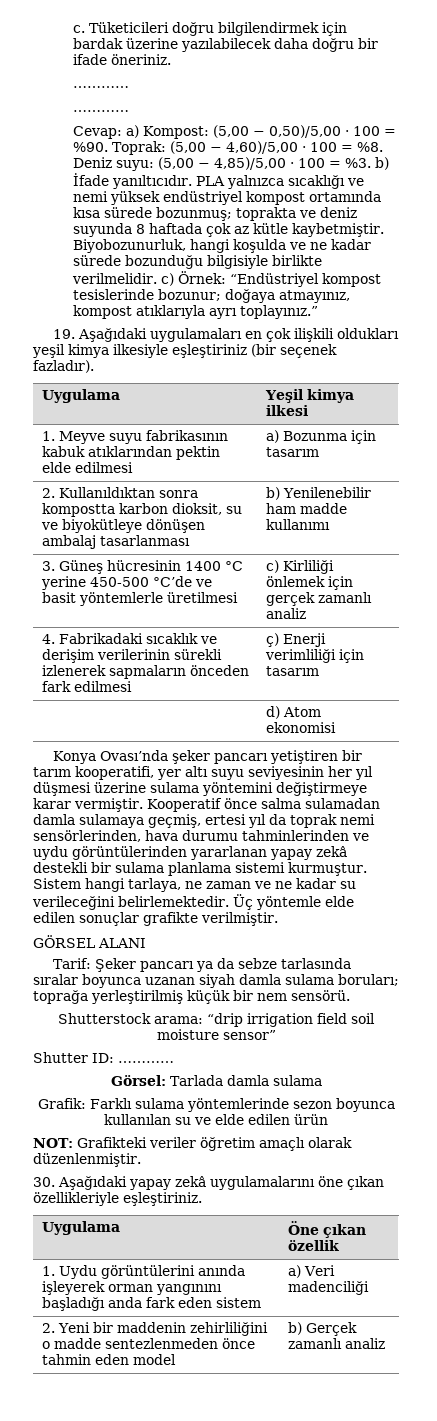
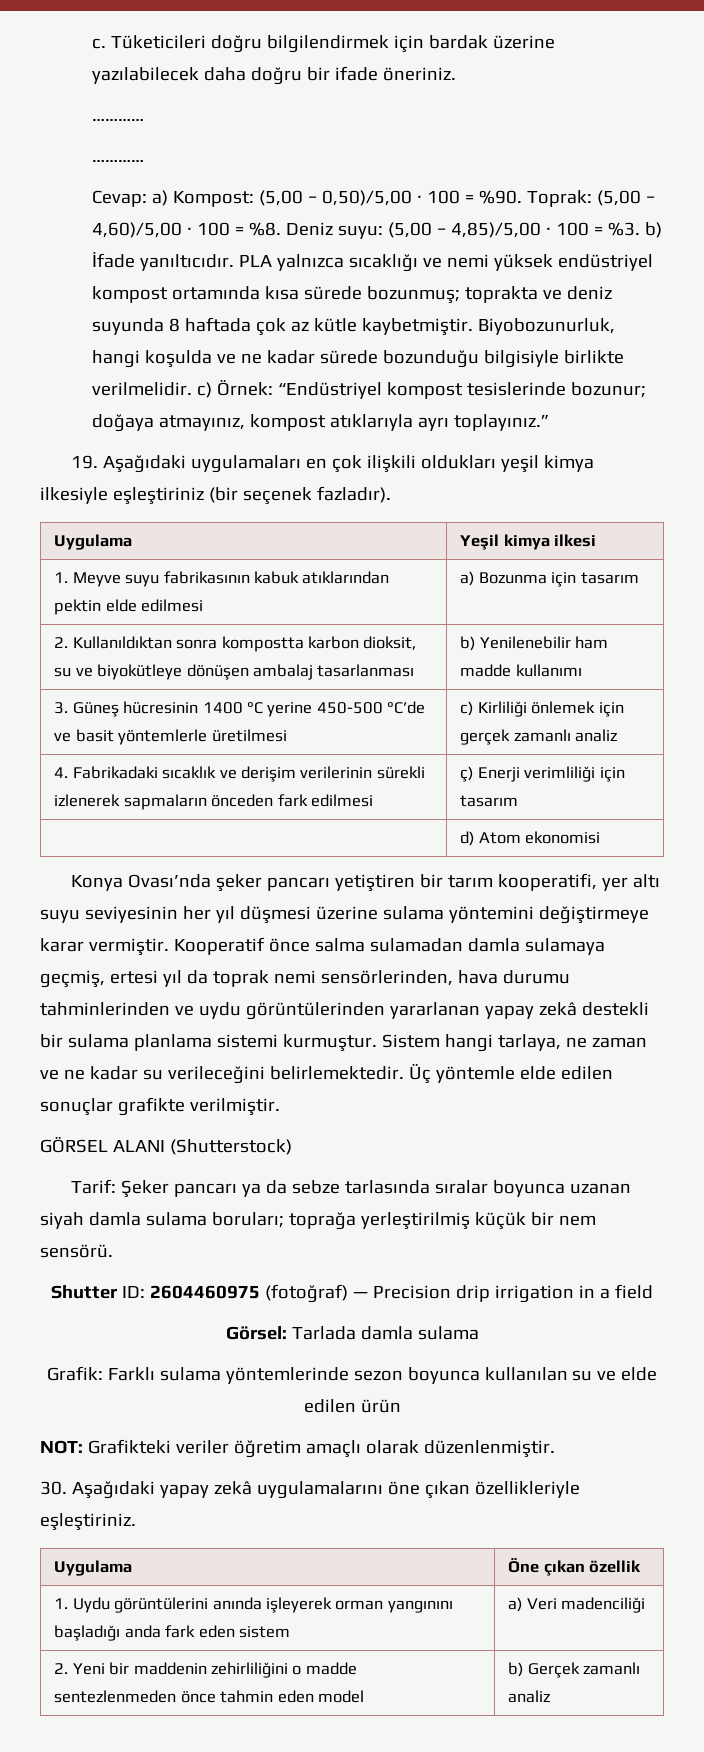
- GÖRSEL ALANI
+ GÖRSEL ALANI (Shutterstock)
- Shutterstock arama: “drip irrigation field soil moisture sensor”
- Shutter ID: …………
+ Shutter ID: 2604460975 (fotoğraf) — Precision drip irrigation in a field

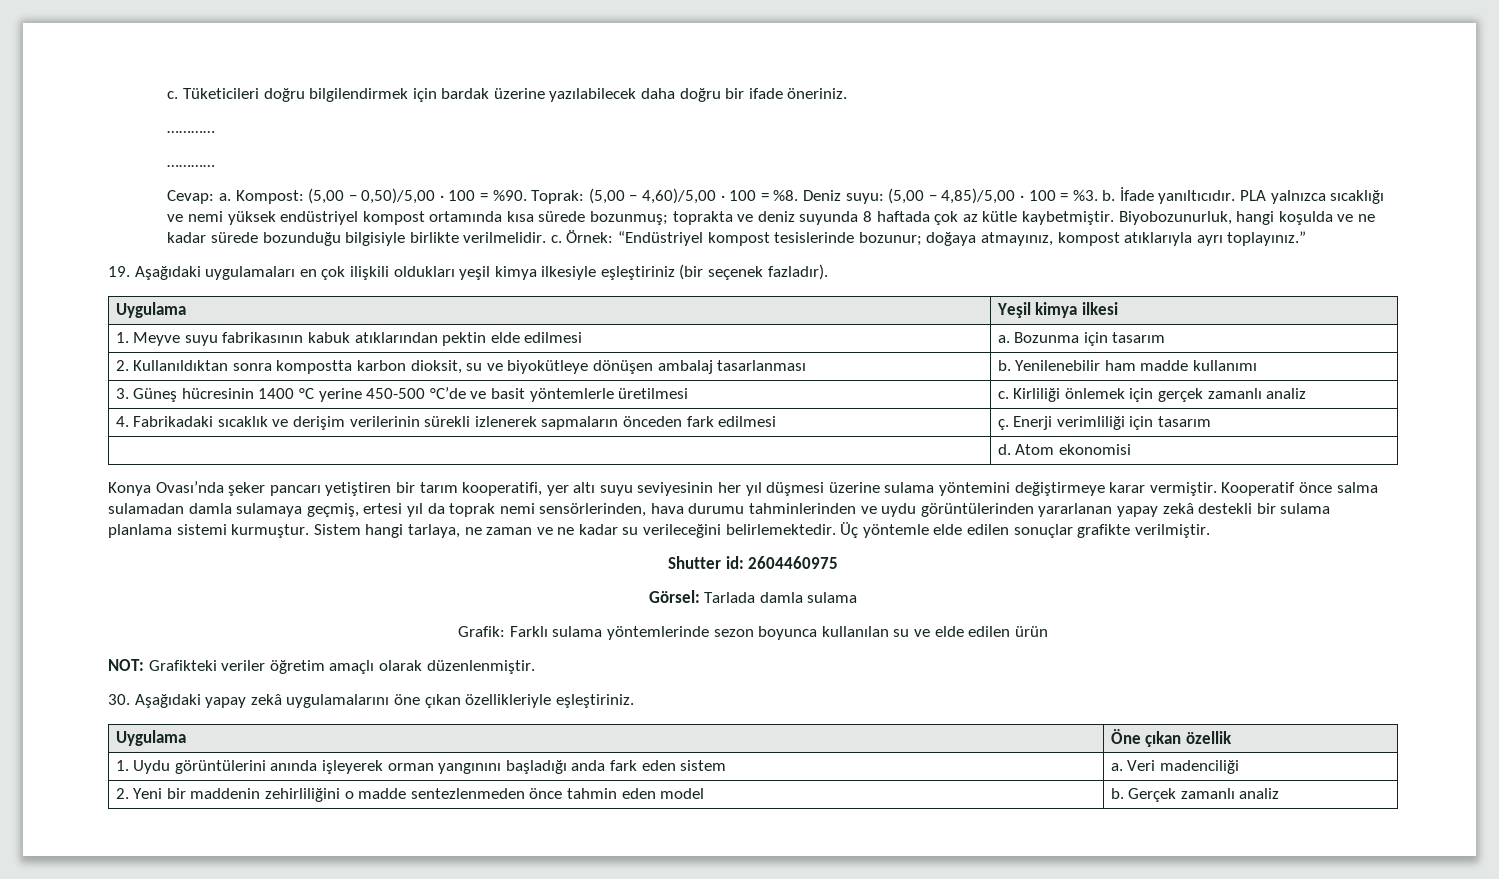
- Cevap: a) Kompost: (5,00 − 0,50)/5,00 · 100 = %90.
+ Cevap: a. Kompost: (5,00 − 0,50)/5,00 · 100 = %90.
- Deniz suyu: (5,00 − 4,85)/5,00 · 100 = %3. b) İfade yanıltıcıdır.
+ Deniz suyu: (5,00 − 4,85)/5,00 · 100 = %3. b. İfade yanıltıcıdır.
- Biyobozunurluk, hangi koşulda ve ne kadar sürede bozunduğu bilgisiyle birlikte verilmelidir. c) Örnek: “Endüstriyel kompost tesislerinde bozunur; doğaya atmayınız, kompost atıklarıyla ayrı toplayınız.”
+ Biyobozunurluk, hangi koşulda ve ne kadar sürede bozunduğu bilgisiyle birlikte verilmelidir. c. Örnek: “Endüstriyel kompost tesislerinde bozunur; doğaya atmayınız, kompost atıklarıyla ayrı toplayınız.”
- 1. Meyve suyu fabrikasının kabuk atıklarından pektin elde edilmesi | a) Bozunma için tasarım
+ 1. Meyve suyu fabrikasının kabuk atıklarından pektin elde edilmesi | a. Bozunma için tasarım
- 2. Kullanıldıktan sonra kompostta karbon dioksit, su ve biyokütleye dönüşen ambalaj tasarlanması | b) Yenilenebilir ham madde kullanımı
+ 2. Kullanıldıktan sonra kompostta karbon dioksit, su ve biyokütleye dönüşen ambalaj tasarlanması | b. Yenilenebilir ham madde kullanımı
- 3. Güneş hücresinin 1400 °C yerine 450-500 °C’de ve basit yöntemlerle üretilmesi | c) Kirliliği önlemek için gerçek zamanlı analiz
+ 3. Güneş hücresinin 1400 °C yerine 450-500 °C’de ve basit yöntemlerle üretilmesi | c. Kirliliği önlemek için gerçek zamanlı analiz
- 4. Fabrikadaki sıcaklık ve derişim verilerinin sürekli izlenerek sapmaların önceden fark edilmesi | ç) Enerji verimliliği için tasarım
+ 4. Fabrikadaki sıcaklık ve derişim verilerinin sürekli izlenerek sapmaların önceden fark edilmesi | ç. Enerji verimliliği için tasarım
- | d) Atom ekonomisi
+ | d. Atom ekonomisi
- GÖRSEL ALANI (Shutterstock)
- Tarif: Şeker pancarı ya da sebze tarlasında sıralar boyunca uzanan siyah damla sulama boruları; toprağa yerleştirilmiş küçük bir nem sensörü.
- Shutter ID: 2604460975 (fotoğraf) — Precision drip irrigation in a field
+ Shutter id: 2604460975
- 1. Uydu görüntülerini anında işleyerek orman yangınını başladığı anda fark eden sistem | a) Veri madenciliği
+ 1. Uydu görüntülerini anında işleyerek orman yangınını başladığı anda fark eden sistem | a. Veri madenciliği
- 2. Yeni bir maddenin zehirliliğini o madde sentezlenmeden önce tahmin eden model | b) Gerçek zamanlı analiz
+ 2. Yeni bir maddenin zehirliliğini o madde sentezlenmeden önce tahmin eden model | b. Gerçek zamanlı analiz

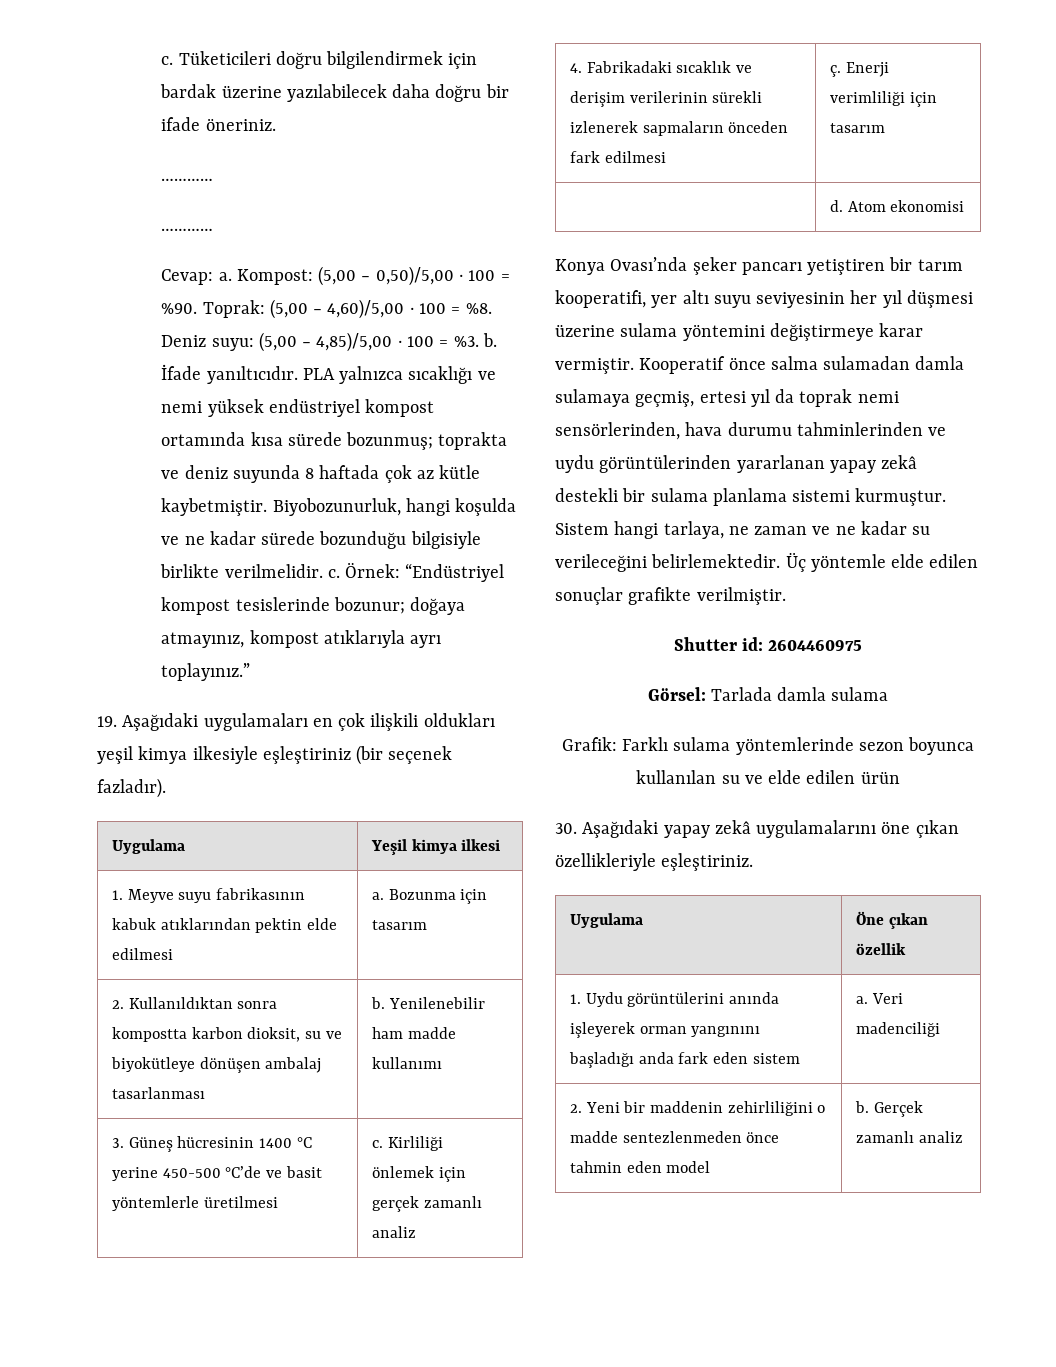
- NOT: Grafikteki veriler öğretim amaçlı olarak düzenlenmiştir.

